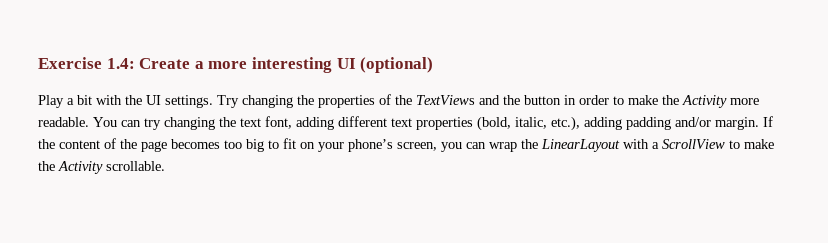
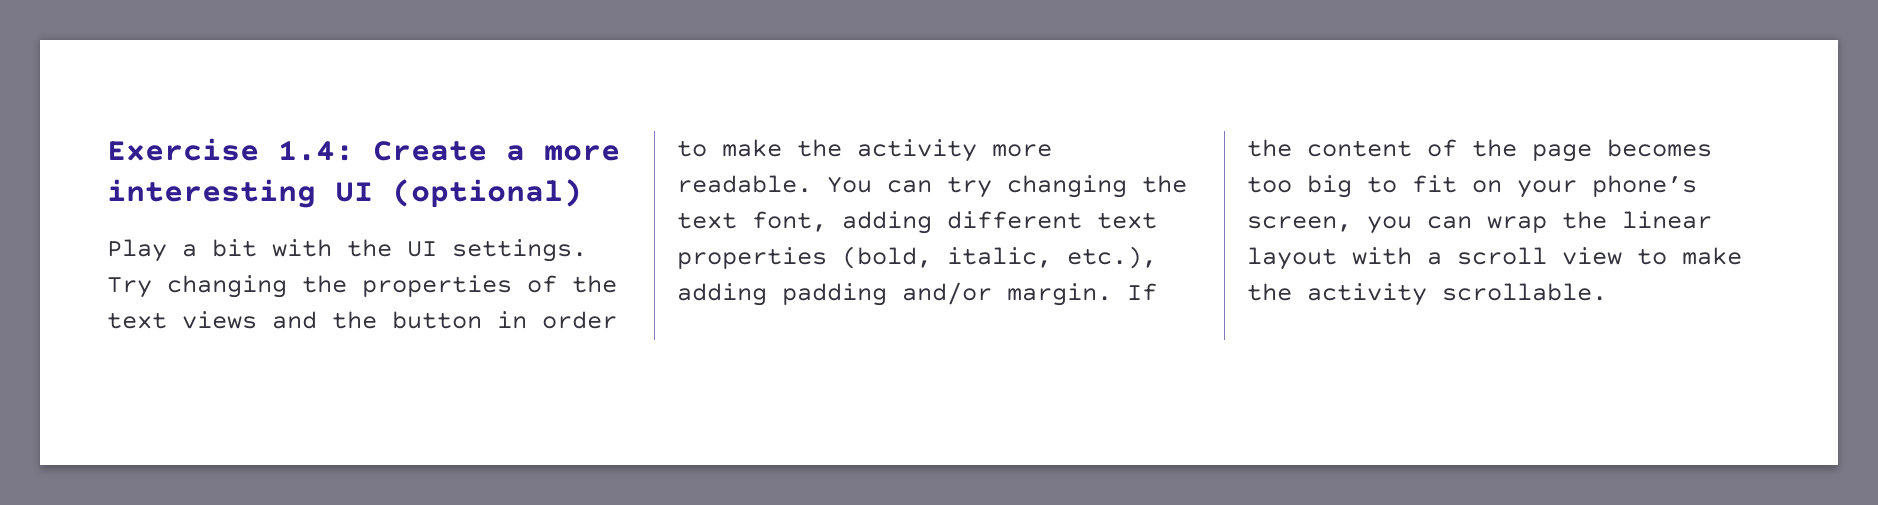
- Try changing the properties of the TextViews and the button in order to make the Activity more readable.
+ Try changing the properties of the text views and the button in order to make the activity more readable.
- If the content of the page becomes too big to fit on your phone’s screen, you can wrap the LinearLayout with a ScrollView to make the Activity scrollable.
+ If the content of the page becomes too big to fit on your phone’s screen, you can wrap the linear layout with a scroll view to make the activity scrollable.

